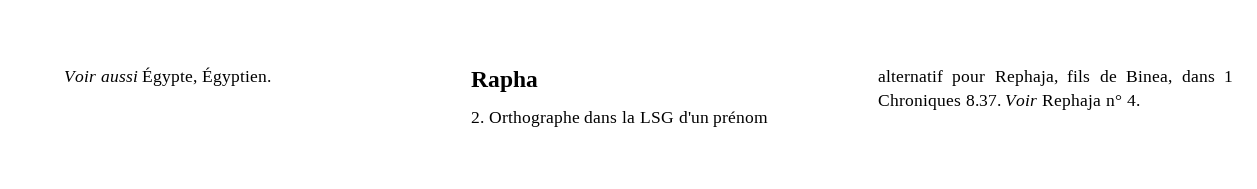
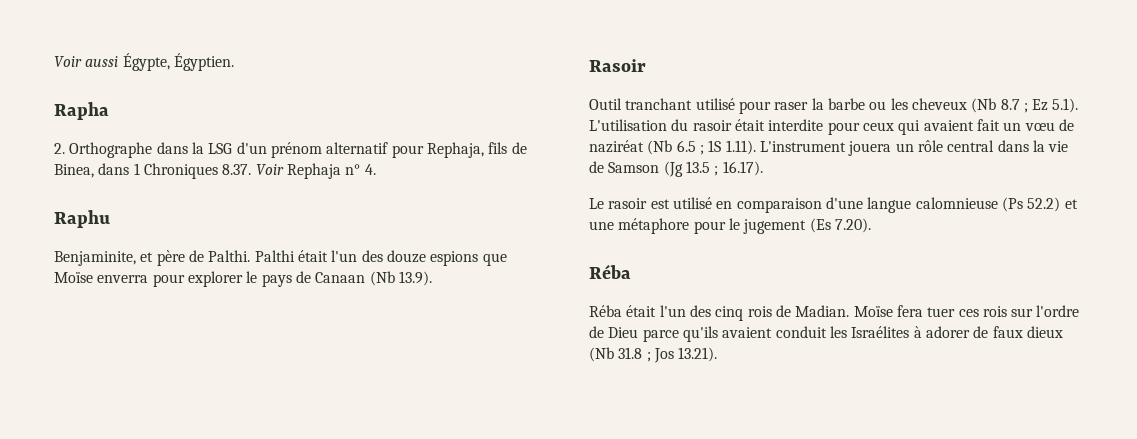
+ Raphu
+ Benjaminite, et père de Palthi. Palthi était l'un des douze espions que Moïse enverra pour explorer le pays de Canaan (Nb 13.9).
+ Rasoir
+ Outil tranchant utilisé pour raser la barbe ou les cheveux (Nb 8.7 ; Ez 5.1). L'utilisation du rasoir était interdite pour ceux qui avaient fait un vœu de naziréat (Nb 6.5 ; 1S 1.11). L'instrument jouera un rôle central dans la vie de Samson (Jg 13.5 ; 16.17).
+ Le rasoir est utilisé en comparaison d'une langue calomnieuse (Ps 52.2) et une métaphore pour le jugement (Es 7.20).
+ Réba
+ Réba était l'un des cinq rois de Madian. Moïse fera tuer ces rois sur l'ordre de Dieu parce qu'ils avaient conduit les Israélites à adorer de faux dieux (Nb 31.8 ; Jos 13.21).

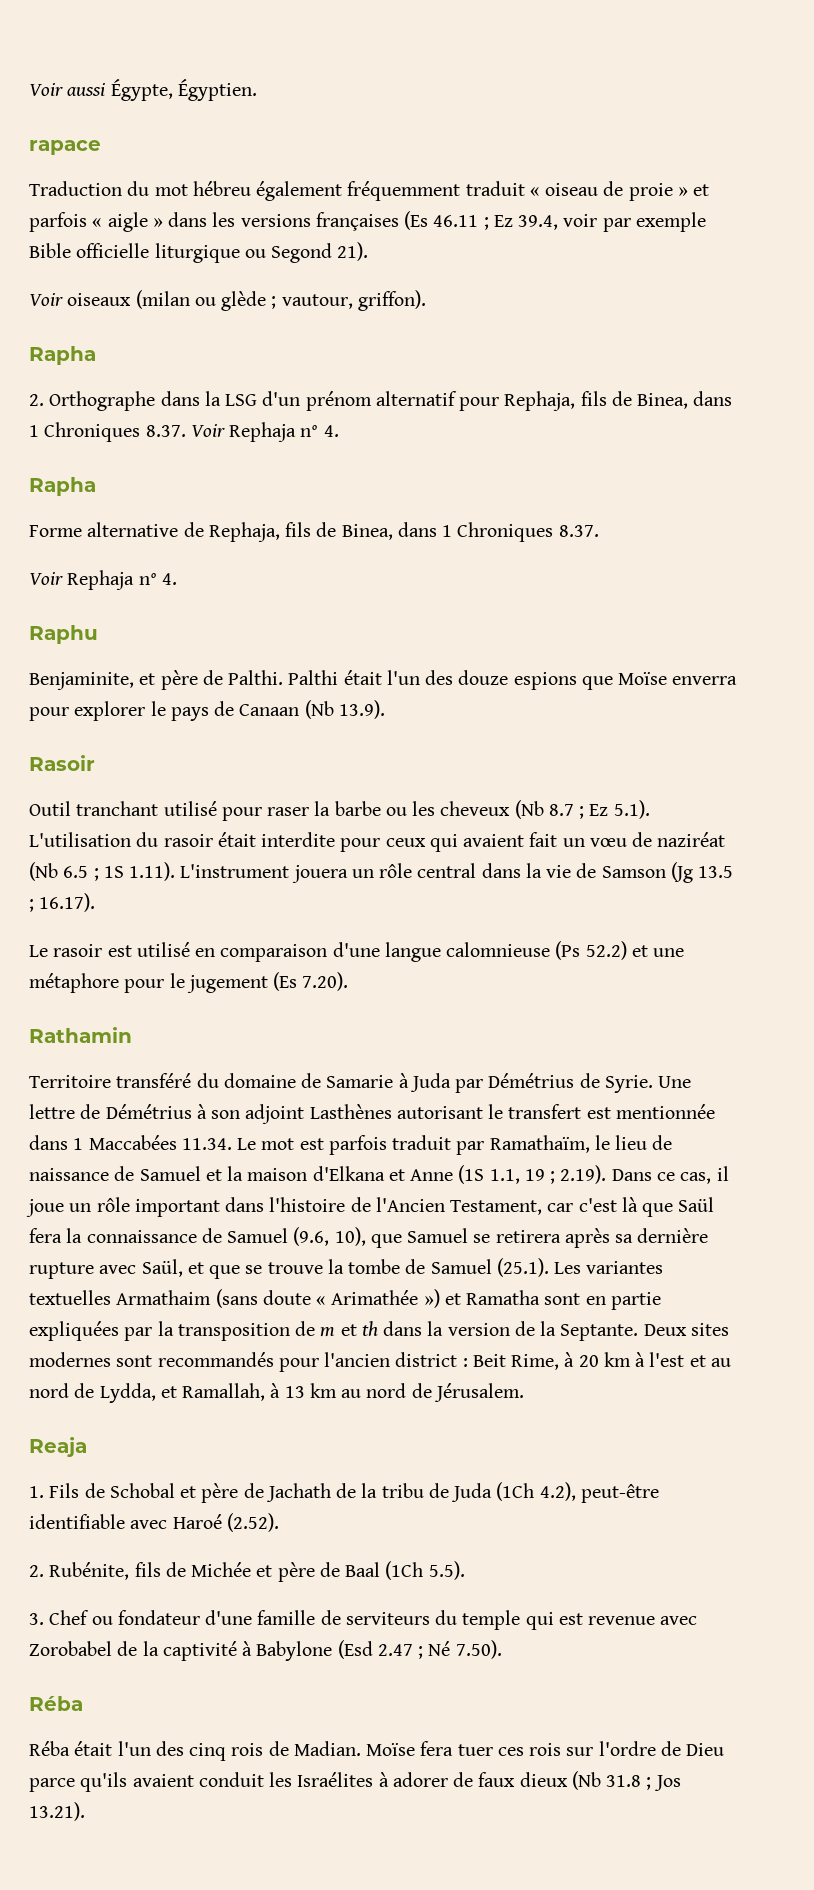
+ rapace
+ Traduction du mot hébreu également fréquemment traduit « oiseau de proie » et parfois « aigle » dans les versions françaises (Es 46.11 ; Ez 39.4, voir par exemple Bible officielle liturgique ou Segond 21).
+ Voir oiseaux (milan ou glède ; vautour, griffon).
  2. Orthographe dans la LSG d'un prénom alternatif pour Rephaja, fils de Binea, dans 1 Chroniques 8.37. Voir Rephaja n° 4.
+ Rapha
+ Forme alternative de Rephaja, fils de Binea, dans 1 Chroniques 8.37.
+ Voir Rephaja n° 4.
+ Rathamin
+ Territoire transféré du domaine de Samarie à Juda par Démétrius de Syrie. Une lettre de Démétrius à son adjoint Lasthènes autorisant le transfert est mentionnée dans 1 Maccabées 11.34. Le mot est parfois traduit par Ramathaïm, le lieu de naissance de Samuel et la maison d'Elkana et Anne (1S 1.1, 19 ; 2.19). Dans ce cas, il joue un rôle important dans l'histoire de l'Ancien Testament, car c'est là que Saül fera la connaissance de Samuel (9.6, 10), que Samuel se retirera après sa dernière rupture avec Saül, et que se trouve la tombe de Samuel (25.1). Les variantes textuelles Armathaim (sans doute « Arimathée ») et Ramatha sont en partie expliquées par la transposition de m et th dans la version de la Septante. Deux sites modernes sont recommandés pour l'ancien district : Beit Rime, à 20 km à l'est et au nord de Lydda, et Ramallah, à 13 km au nord de Jérusalem.
+ Reaja
+ 1. Fils de Schobal et père de Jachath de la tribu de Juda (1Ch 4.2), peut-être identifiable avec Haroé (2.52).
+ 2. Rubénite, fils de Michée et père de Baal (1Ch 5.5).
+ 3. Chef ou fondateur d'une famille de serviteurs du temple qui est revenue avec Zorobabel de la captivité à Babylone (Esd 2.47 ; Né 7.50).

